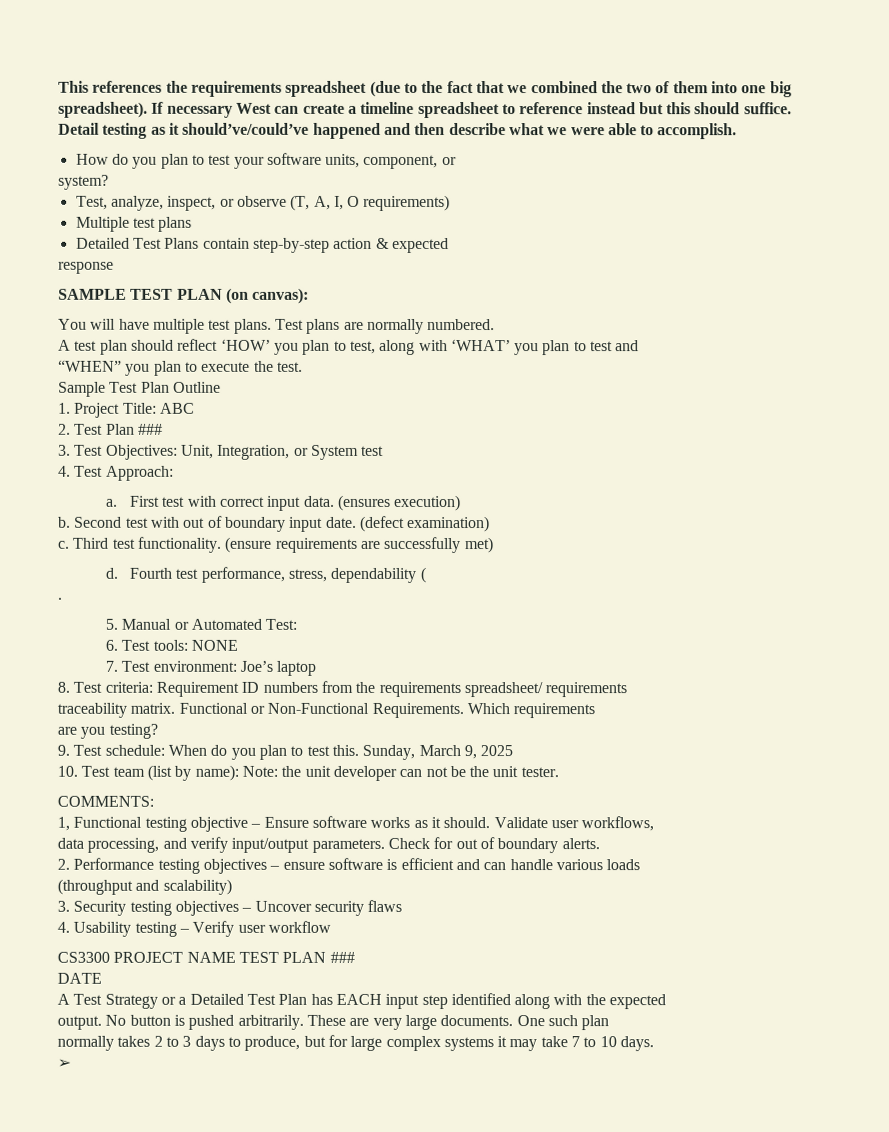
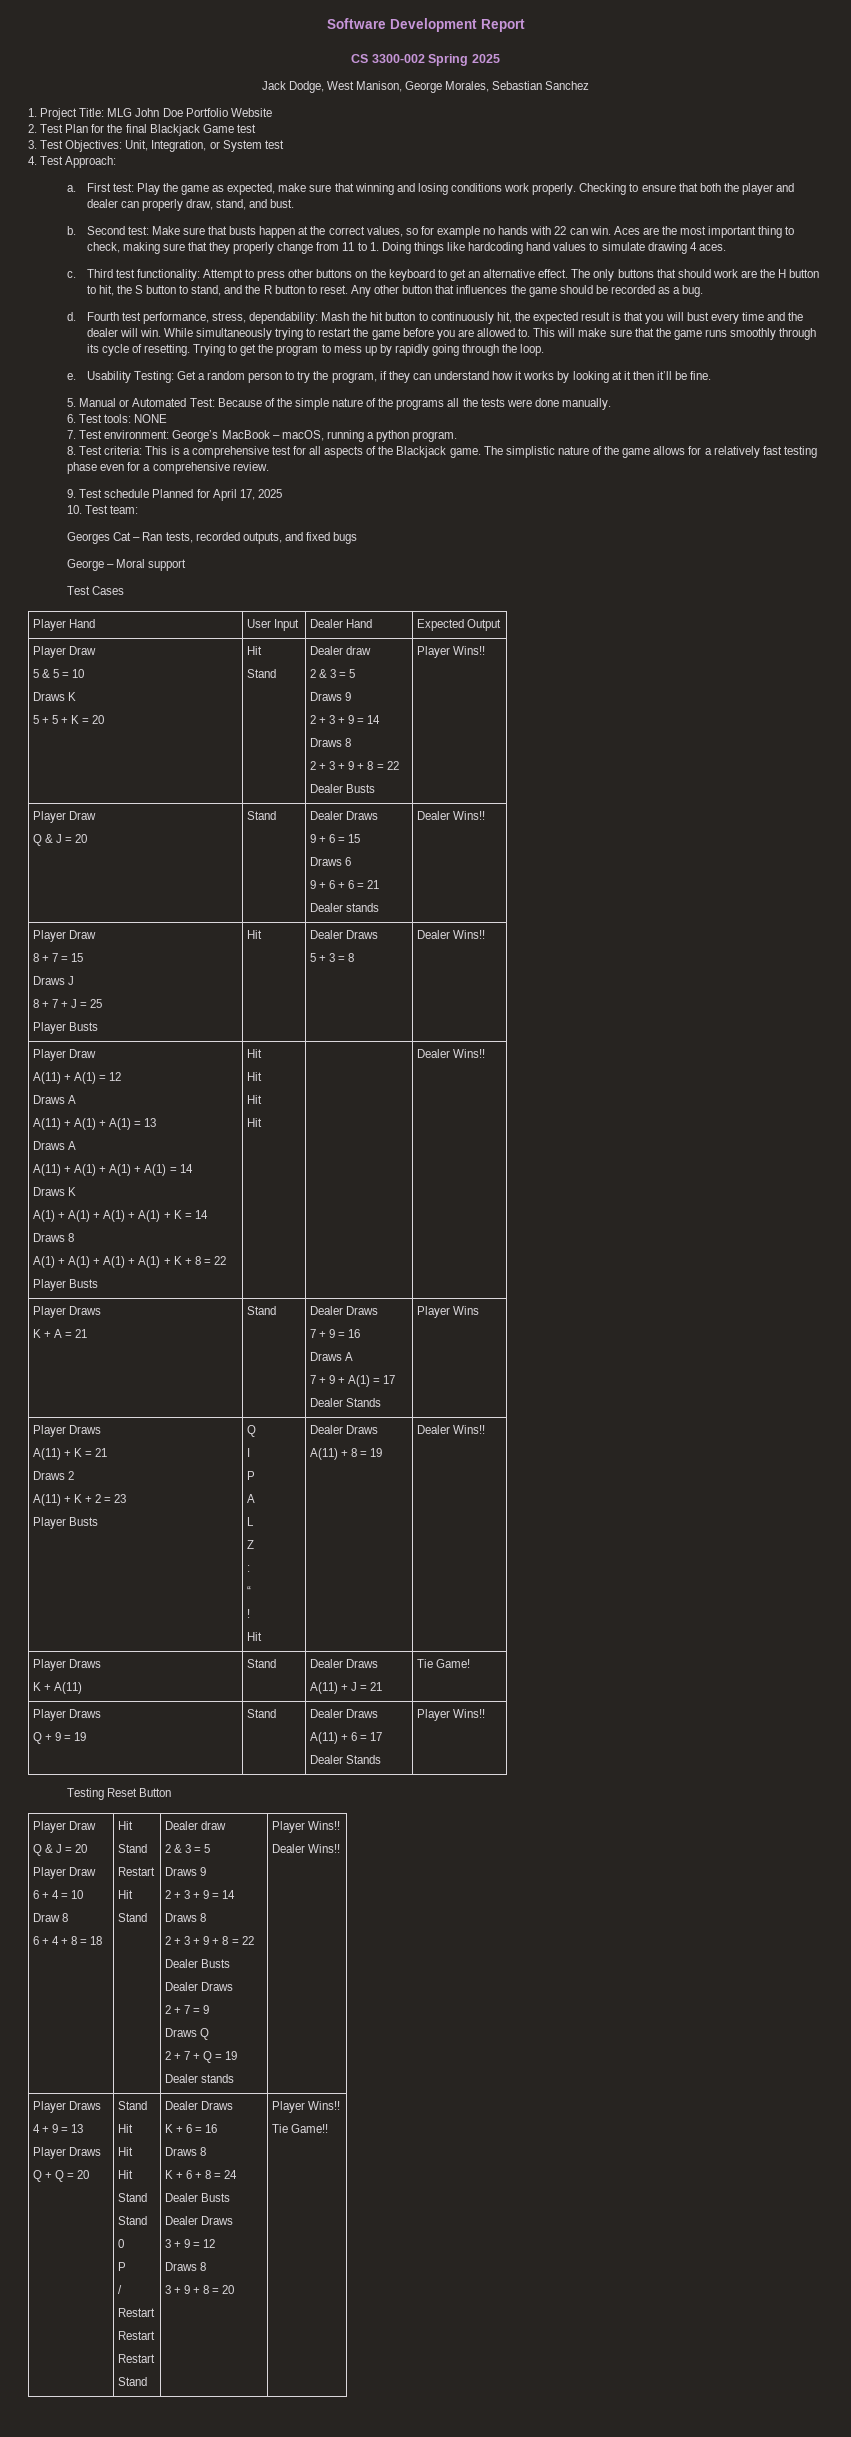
- This references the requirements spreadsheet (due to the fact that we combined the two of them into one big spreadsheet). If necessary West can create a timeline spreadsheet to reference instead but this should suffice. Detail testing as it should’ve/could’ve happened and then describe what we were able to accomplish.
- How do you plan to test your software units, component, or
- system?
- Test, analyze, inspect, or observe (T, A, I, O requirements)
- Multiple test plans
- Detailed Test Plans contain step-by-step action & expected
- response
- SAMPLE TEST PLAN (on canvas):
- You will have multiple test plans. Test plans are normally numbered.
- A test plan should reflect ‘HOW’ you plan to test, along with ‘WHAT’ you plan to test and
- “WHEN” you plan to execute the test.
- Sample Test Plan Outline
- 1. Project Title: ABC
- 2. Test Plan ###
+ Software Development Report
+ CS 3300-002 Spring 2025
+ Jack Dodge, West Manison, George Morales, Sebastian Sanchez
+ 1. Project Title: MLG John Doe Portfolio Website
+ 2. Test Plan for the final Blackjack Game test
- First test with correct input data. (ensures execution)
- b. Second test with out of boundary input date. (defect examination)
- c. Third test functionality. (ensure requirements are successfully met)
+ First test: Play the game as expected, make sure that winning and losing conditions work properly. Checking to ensure that both the player and dealer can properly draw, stand, and bust.
+ b. Second test: Make sure that busts happen at the correct values, so for example no hands with 22 can win. Aces are the most important thing to check, making sure that they properly change from 11 to 1. Doing things like hardcoding hand values to simulate drawing 4 aces.
+ c. Third test functionality: Attempt to press other buttons on the keyboard to get an alternative effect. The only buttons that should work are the H button to hit, the S button to stand, and the R button to reset. Any other button that influences the game should be recorded as a bug.
- Fourth test performance, stress, dependability (
- .
+ Fourth test performance, stress, dependability: Mash the hit button to continuously hit, the expected result is that you will bust every time and the dealer will win. While simultaneously trying to restart the game before you are allowed to. This will make sure that the game runs smoothly through its cycle of resetting. Trying to get the program to mess up by rapidly going through the loop.
+ e. Usability Testing: Get a random person to try the program, if they can understand how it works by looking at it then it’ll be fine.
- 5. Manual or Automated Test:
+ 5. Manual or Automated Test: Because of the simple nature of the programs all the tests were done manually.
- 7. Test environment: Joe’s laptop
- 8. Test criteria: Requirement ID numbers from the requirements spreadsheet/ requirements
- traceability matrix. Functional or Non-Functional Requirements. Which requirements
- are you testing?
- 9. Test schedule: When do you plan to test this. Sunday, March 9, 2025
- 10. Test team (list by name): Note: the unit developer can not be the unit tester.
- COMMENTS:
- 1, Functional testing objective – Ensure software works as it should. Validate user workflows,
- data processing, and verify input/output parameters. Check for out of boundary alerts.
- 2. Performance testing objectives – ensure software is efficient and can handle various loads
- (throughput and scalability)
- 3. Security testing objectives – Uncover security flaws
- 4. Usability testing – Verify user workflow
- CS3300 PROJECT NAME TEST PLAN ###
- DATE
- A Test Strategy or a Detailed Test Plan has EACH input step identified along with the expected
- output. No button is pushed arbitrarily. These are very large documents. One such plan
- normally takes 2 to 3 days to produce, but for large complex systems it may take 7 to 10 days.
- ➢
+ 7. Test environment: George’s MacBook – macOS, running a python program.
+ 8. Test criteria: This is a comprehensive test for all aspects of the Blackjack game. The simplistic nature of the game allows for a relatively fast testing phase even for a comprehensive review.
+ 9. Test schedule Planned for April 17, 2025
+ 10. Test team:
+ Georges Cat – Ran tests, recorded outputs, and fixed bugs
+ George – Moral support
+ Test Cases
+ Player Hand | User Input | Dealer Hand | Expected Output
+ Player Draw
+ 5 & 5 = 10
+ Draws K
+ 5 + 5 + K = 20 | Hit
+ Stand | Dealer draw
+ 2 & 3 = 5
+ Draws 9
+ 2 + 3 + 9 = 14
+ Draws 8
+ 2 + 3 + 9 + 8 = 22
+ Dealer Busts | Player Wins!!
+ Player Draw
+ Q & J = 20 | Stand | Dealer Draws
+ 9 + 6 = 15
+ Draws 6
+ 9 + 6 + 6 = 21
+ Dealer stands | Dealer Wins!!
+ Player Draw
+ 8 + 7 = 15
+ Draws J
+ 8 + 7 + J = 25
+ Player Busts | Hit | Dealer Draws
+ 5 + 3 = 8 | Dealer Wins!!
+ Player Draw
+ A(11) + A(1) = 12
+ Draws A
+ A(11) + A(1) + A(1) = 13
+ Draws A
+ A(11) + A(1) + A(1) + A(1) = 14
+ Draws K
+ A(1) + A(1) + A(1) + A(1) + K = 14
+ Draws 8
+ A(1) + A(1) + A(1) + A(1) + K + 8 = 22
+ Player Busts | Hit
+ Hit
+ Hit
+ Hit | | Dealer Wins!!
+ Player Draws
+ K + A = 21 | Stand | Dealer Draws
+ 7 + 9 = 16
+ Draws A
+ 7 + 9 + A(1) = 17
+ Dealer Stands | Player Wins
+ Player Draws
+ A(11) + K = 21
+ Draws 2
+ A(11) + K + 2 = 23
+ Player Busts | Q
+ I
+ P
+ A
+ L
+ Z
+ :
+ “
+ !
+ Hit | Dealer Draws
+ A(11) + 8 = 19 | Dealer Wins!!
+ Player Draws
+ K + A(11) | Stand | Dealer Draws
+ A(11) + J = 21 | Tie Game!
+ Player Draws
+ Q + 9 = 19 | Stand | Dealer Draws
+ A(11) + 6 = 17
+ Dealer Stands | Player Wins!!
+ Testing Reset Button
+ Player Draw
+ Q & J = 20
+ Player Draw
+ 6 + 4 = 10
+ Draw 8
+ 6 + 4 + 8 = 18 | Hit
+ Stand
+ Restart
+ Hit
+ Stand | Dealer draw
+ 2 & 3 = 5
+ Draws 9
+ 2 + 3 + 9 = 14
+ Draws 8
+ 2 + 3 + 9 + 8 = 22
+ Dealer Busts
+ Dealer Draws
+ 2 + 7 = 9
+ Draws Q
+ 2 + 7 + Q = 19
+ Dealer stands | Player Wins!!
+ Dealer Wins!!
+ Player Draws
+ 4 + 9 = 13
+ Player Draws
+ Q + Q = 20 | Stand
+ Hit
+ Hit
+ Hit
+ Stand
+ Stand
+ 0
+ P
+ /
+ Restart
+ Restart
+ Restart
+ Stand | Dealer Draws
+ K + 6 = 16
+ Draws 8
+ K + 6 + 8 = 24
+ Dealer Busts
+ Dealer Draws
+ 3 + 9 = 12
+ Draws 8
+ 3 + 9 + 8 = 20 | Player Wins!!
+ Tie Game!!

